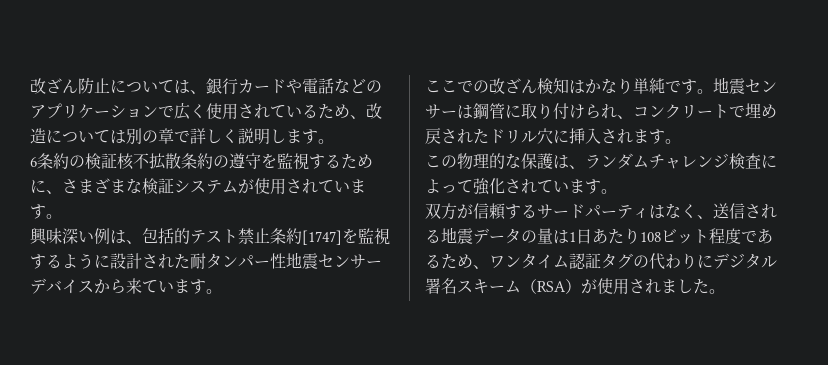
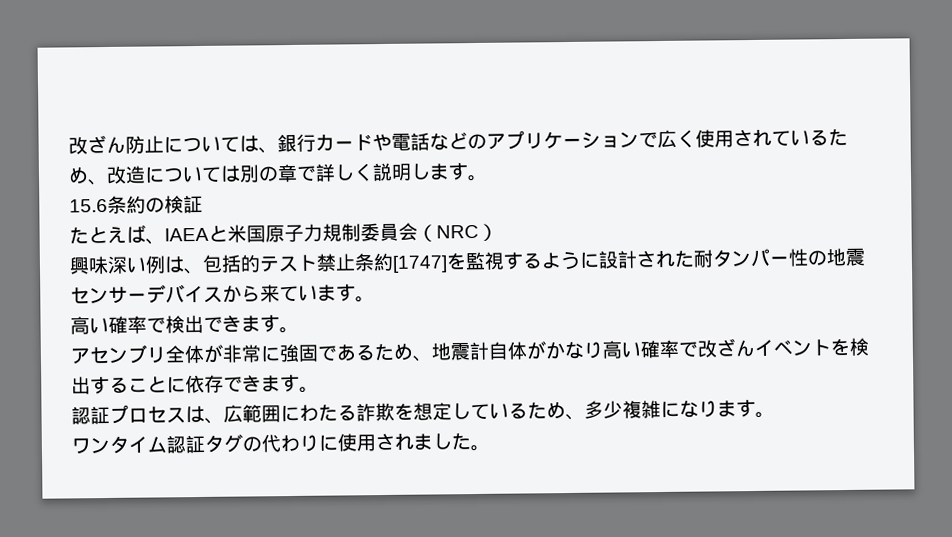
- 6条約の検証核不拡散条約の遵守を監視するために、さまざまな検証システムが使用されています。
+ 15.6条約の検証
+ たとえば、IAEAと米国原子力規制委員会（NRC）
- 興味深い例は、包括的テスト禁止条約[1747]を監視するように設計された耐タンパー性地震センサーデバイスから来ています。
+ 興味深い例は、包括的テスト禁止条約[1747]を監視するように設計された耐タンパー性の地震センサーデバイスから来ています。
- ここでの改ざん検知はかなり単純です。地震センサーは鋼管に取り付けられ、コンクリートで埋め戻されたドリル穴に挿入されます。
- この物理的な保護は、ランダムチャレンジ検査によって強化されています。
- 双方が信頼するサードパーティはなく、送信される地震データの量は1日あたり108ビット程度であるため、ワンタイム認証タグの代わりにデジタル署名スキーム（RSA）が使用されました。
+ 高い確率で検出できます。
+ アセンブリ全体が非常に強固であるため、地震計自体がかなり高い確率で改ざんイベントを検出することに依存できます。
+ 認証プロセスは、広範囲にわたる詐欺を想定しているため、多少複雑になります。
+ ワンタイム認証タグの代わりに使用されました。

